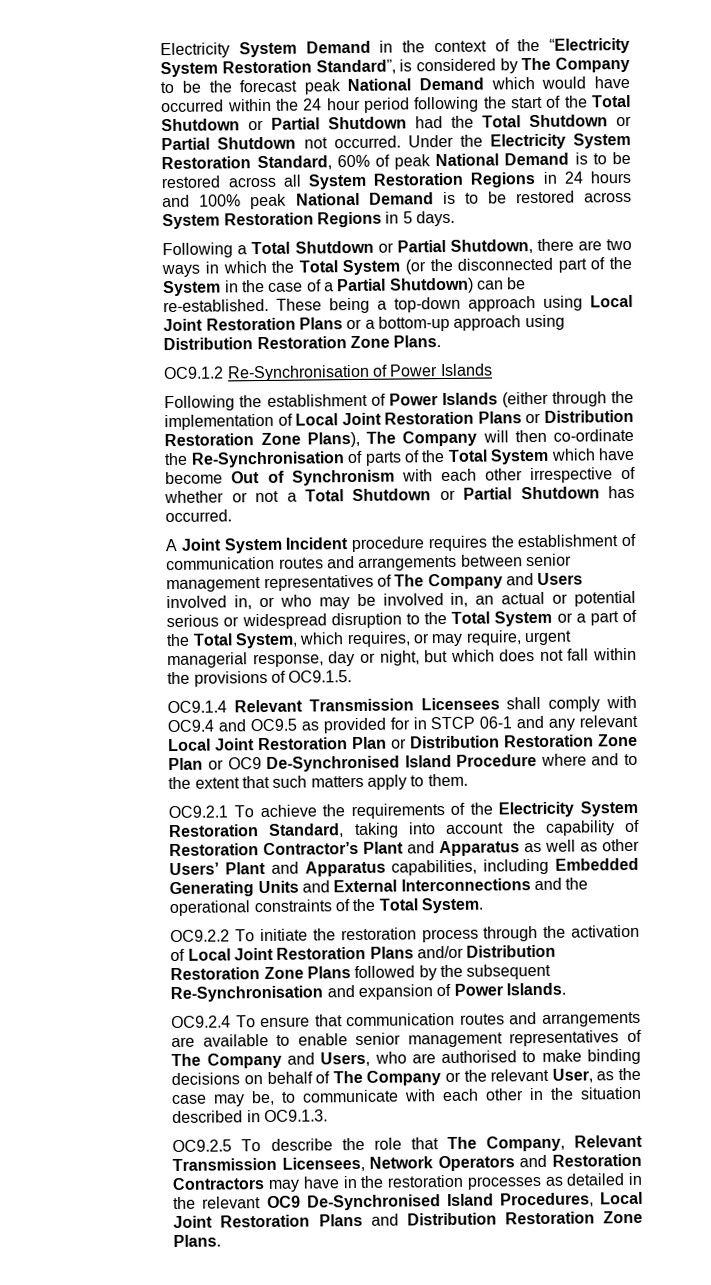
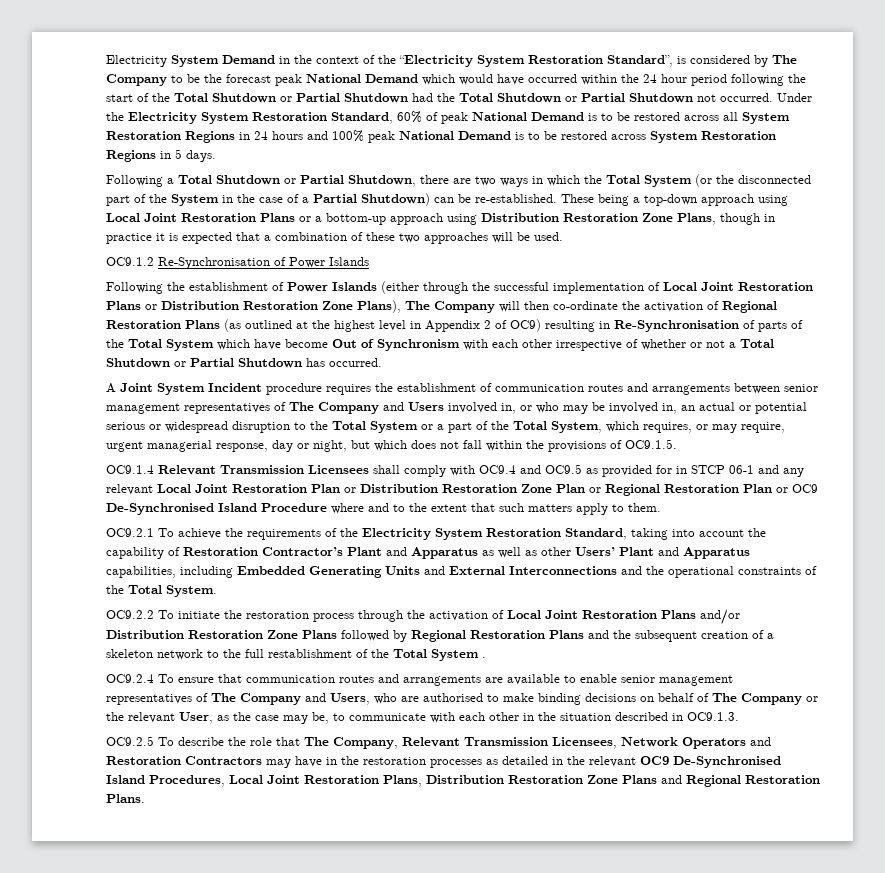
- These being a top-down approach using Local Joint Restoration Plans or a bottom-up approach using Distribution Restoration Zone Plans.
+ These being a top-down approach using Local Joint Restoration Plans or a bottom-up approach using Distribution Restoration Zone Plans, though in practice it is expected that a combination of these two approaches will be used.
- Following the establishment of Power Islands (either through the implementation of Local Joint Restoration Plans or Distribution Restoration Zone Plans), The Company will then co-ordinate the Re-Synchronisation of parts of the Total System which have become Out of Synchronism with each other irrespective of whether or not a Total Shutdown or Partial Shutdown has occurred.
+ Following the establishment of Power Islands (either through the successful implementation of Local Joint Restoration Plans or Distribution Restoration Zone Plans), The Company will then co-ordinate the activation of Regional Restoration Plans (as outlined at the highest level in Appendix 2 of OC9) resulting in Re-Synchronisation of parts of the Total System which have become Out of Synchronism with each other irrespective of whether or not a Total Shutdown or Partial Shutdown has occurred.
- OC9.1.4 Relevant Transmission Licensees shall comply with OC9.4 and OC9.5 as provided for in STCP 06-1 and any relevant Local Joint Restoration Plan or Distribution Restoration Zone Plan or OC9 De-Synchronised Island Procedure where and to the extent that such matters apply to them.
+ OC9.1.4 Relevant Transmission Licensees shall comply with OC9.4 and OC9.5 as provided for in STCP 06-1 and any relevant Local Joint Restoration Plan or Distribution Restoration Zone Plan or Regional Restoration Plan or OC9 De-Synchronised Island Procedure where and to the extent that such matters apply to them.
- OC9.2.2 To initiate the restoration process through the activation of Local Joint Restoration Plans and/or Distribution Restoration Zone Plans followed by the subsequent Re-Synchronisation and expansion of Power Islands.
+ OC9.2.2 To initiate the restoration process through the activation of Local Joint Restoration Plans and/or Distribution Restoration Zone Plans followed by Regional Restoration Plans and the subsequent creation of a skeleton network to the full restablishment of the Total System .
- OC9.2.5 To describe the role that The Company, Relevant Transmission Licensees, Network Operators and Restoration Contractors may have in the restoration processes as detailed in the relevant OC9 De-Synchronised Island Procedures, Local Joint Restoration Plans and Distribution Restoration Zone Plans.
+ OC9.2.5 To describe the role that The Company, Relevant Transmission Licensees, Network Operators and Restoration Contractors may have in the restoration processes as detailed in the relevant OC9 De-Synchronised Island Procedures, Local Joint Restoration Plans, Distribution Restoration Zone Plans and Regional Restoration Plans.

